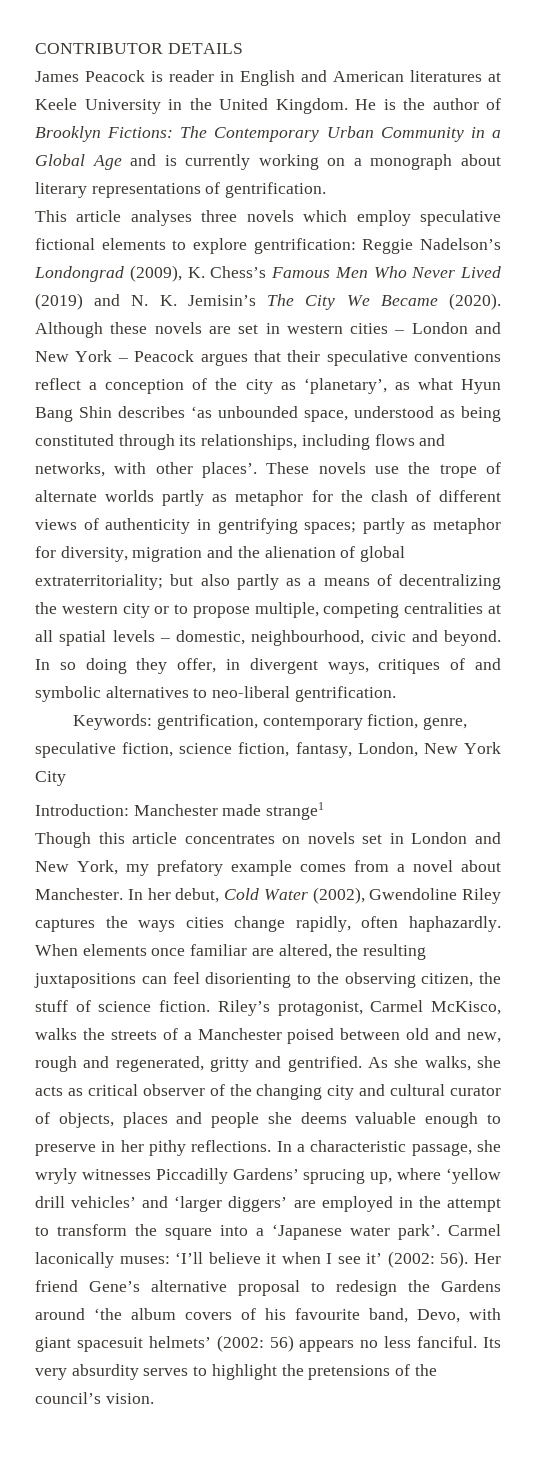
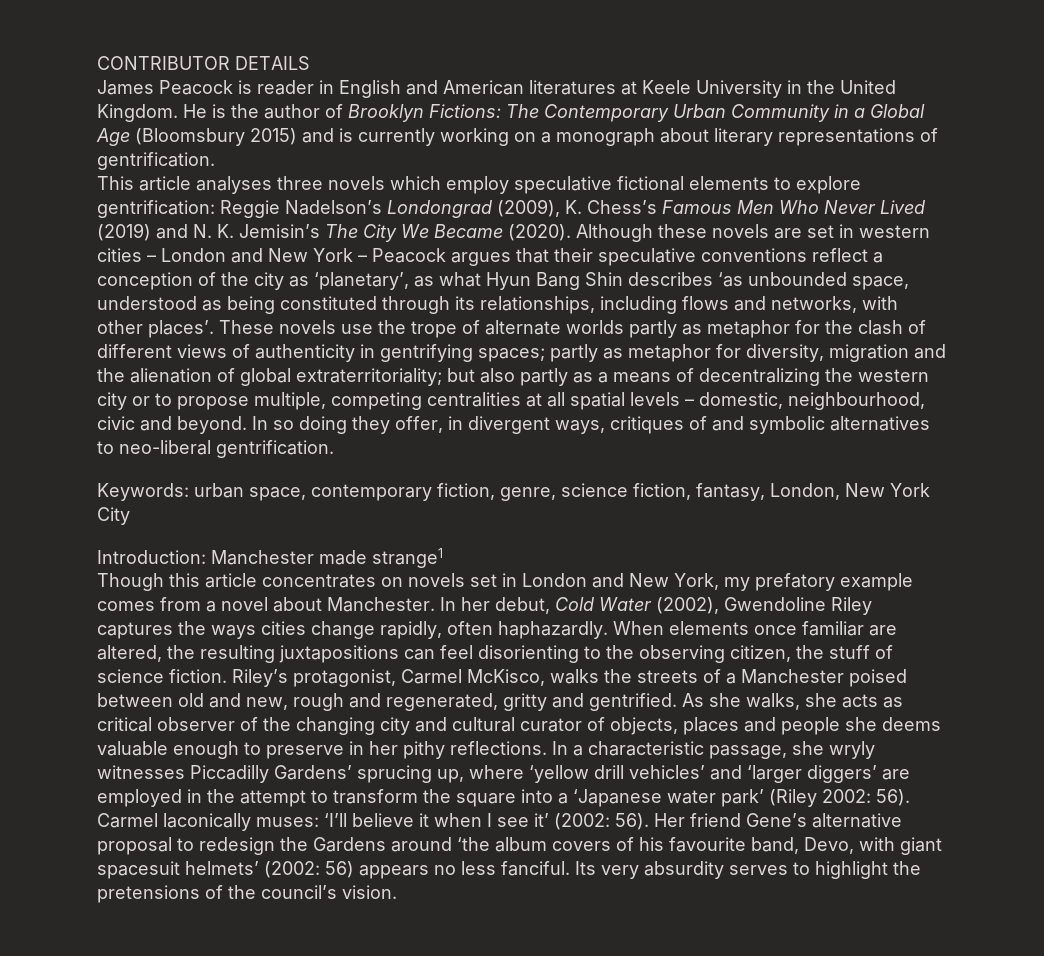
- He is the author of Brooklyn Fictions: The Contemporary Urban Community in a Global Age and is currently working on a monograph about literary representations of gentrification.
+ He is the author of Brooklyn Fictions: The Contemporary Urban Community in a Global Age (Bloomsbury 2015) and is currently working on a monograph about literary representations of gentrification.
- Keywords: gentrification, contemporary fiction, genre, speculative fiction, science fiction, fantasy, London, New York City
+ Keywords: urban space, contemporary fiction, genre, science fiction, fantasy, London, New York City
- In a characteristic passage, she wryly witnesses Piccadilly Gardens’ sprucing up, where ‘yellow drill vehicles’ and ‘larger diggers’ are employed in the attempt to transform the square into a ‘Japanese water park’.
+ In a characteristic passage, she wryly witnesses Piccadilly Gardens’ sprucing up, where ‘yellow drill vehicles’ and ‘larger diggers’ are employed in the attempt to transform the square into a ‘Japanese water park’ (Riley 2002: 56).

